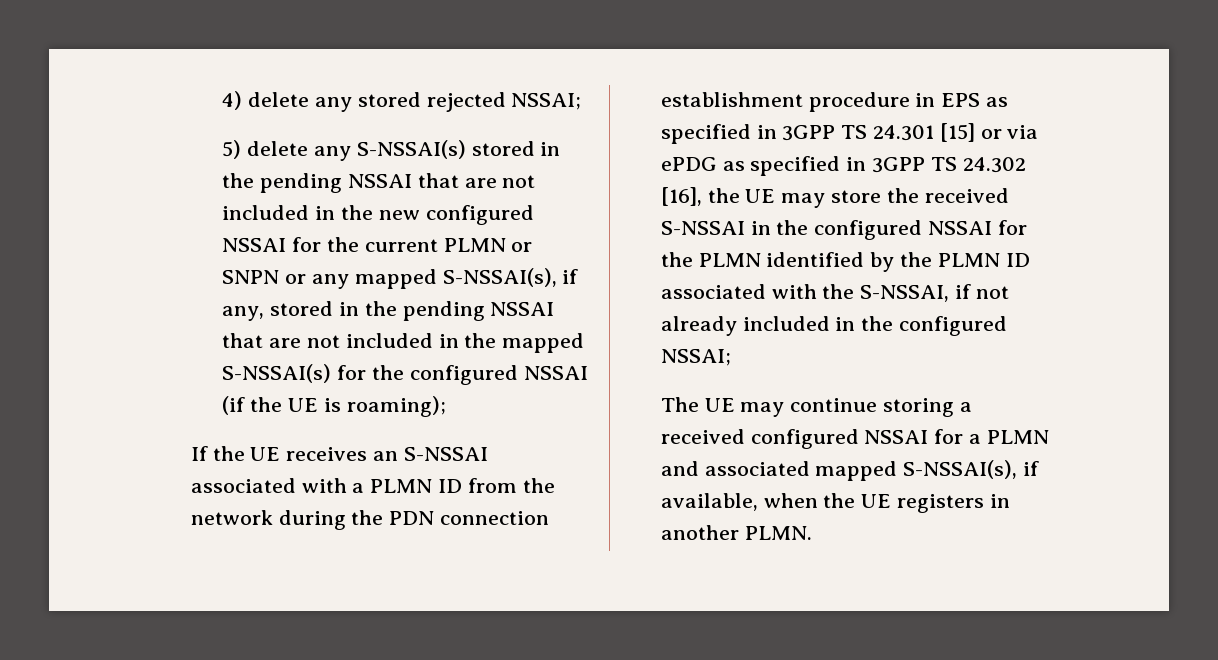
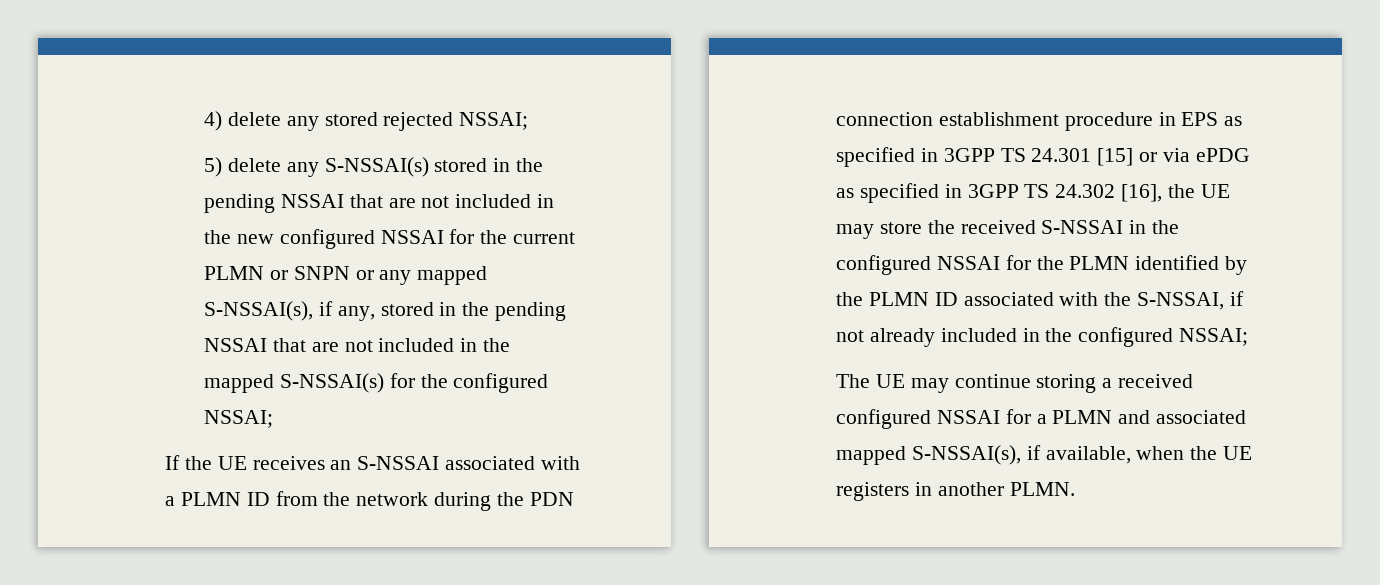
- 5) delete any S-NSSAI(s) stored in the pending NSSAI that are not included in the new configured NSSAI for the current PLMN or SNPN or any mapped S-NSSAI(s), if any, stored in the pending NSSAI that are not included in the mapped S-NSSAI(s) for the configured NSSAI (if the UE is roaming);
+ 5) delete any S-NSSAI(s) stored in the pending NSSAI that are not included in the new configured NSSAI for the current PLMN or SNPN or any mapped S-NSSAI(s), if any, stored in the pending NSSAI that are not included in the mapped S-NSSAI(s) for the configured NSSAI;

